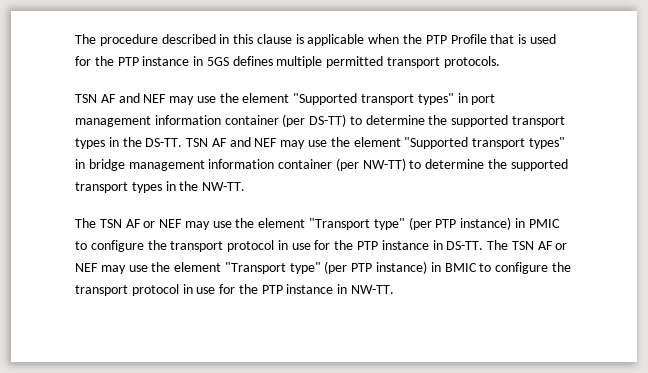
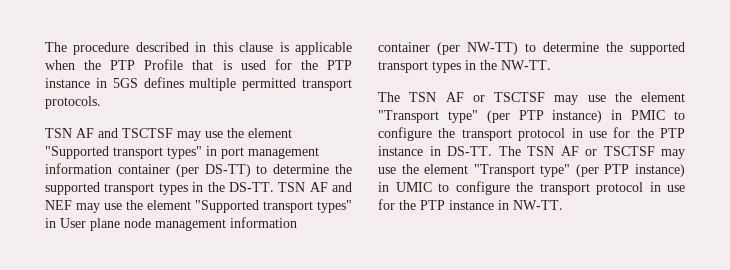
- TSN AF and NEF may use the element "Supported transport types" in port management information container (per DS-TT) to determine the supported transport types in the DS-TT.
+ TSN AF and TSCTSF may use the element "Supported transport types" in port management information container (per DS-TT) to determine the supported transport types in the DS-TT.
- TSN AF and NEF may use the element "Supported transport types" in bridge management information container (per NW-TT) to determine the supported transport types in the NW-TT.
+ TSN AF and NEF may use the element "Supported transport types" in User plane node management information container (per NW-TT) to determine the supported transport types in the NW-TT.
- The TSN AF or NEF may use the element "Transport type" (per PTP instance) in PMIC to configure the transport protocol in use for the PTP instance in DS-TT.
+ The TSN AF or TSCTSF may use the element "Transport type" (per PTP instance) in PMIC to configure the transport protocol in use for the PTP instance in DS-TT.
- The TSN AF or NEF may use the element "Transport type" (per PTP instance) in BMIC to configure the transport protocol in use for the PTP instance in NW-TT.
+ The TSN AF or TSCTSF may use the element "Transport type" (per PTP instance) in UMIC to configure the transport protocol in use for the PTP instance in NW-TT.

